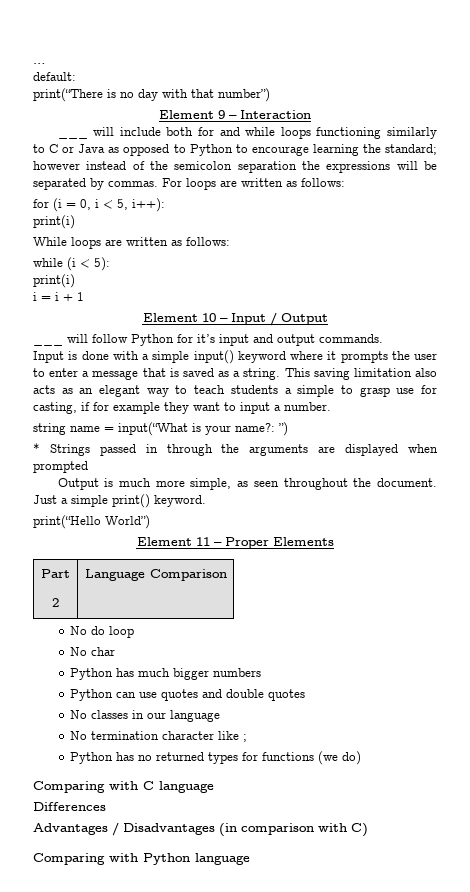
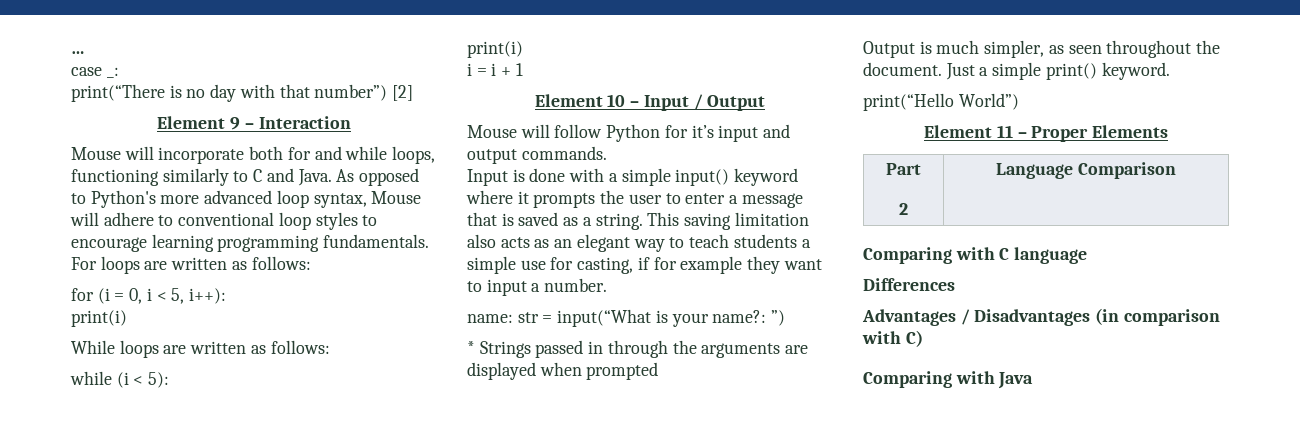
- default:
+ case _:
- print(“There is no day with that number”)
+ print(“There is no day with that number”) [2]
- ___ will include both for and while loops functioning similarly to C or Java as opposed to Python to encourage learning the standard; however instead of the semicolon separation the expressions will be separated by commas.
+ Mouse will incorporate both for and while loops, functioning similarly to C and Java. As opposed to Python's more advanced loop syntax, Mouse will adhere to conventional loop styles to encourage learning programming fundamentals.
- ___ will follow Python for it’s input and output commands.
+ Mouse will follow Python for it’s input and output commands.
- This saving limitation also acts as an elegant way to teach students a simple to grasp use for casting, if for example they want to input a number.
+ This saving limitation also acts as an elegant way to teach students a simple use for casting, if for example they want to input a number.
- string name = input(“What is your name?: ”)
+ name: str = input(“What is your name?: ”)
- Output is much more simple, as seen throughout the document.
+ Output is much simpler, as seen throughout the document.
- No do loop
- No char
- Python has much bigger numbers
- Python can use quotes and double quotes
- No classes in our language
- No termination character like ;
- Python has no returned types for functions (we do)
- Comparing with Python language
+ Comparing with Java

